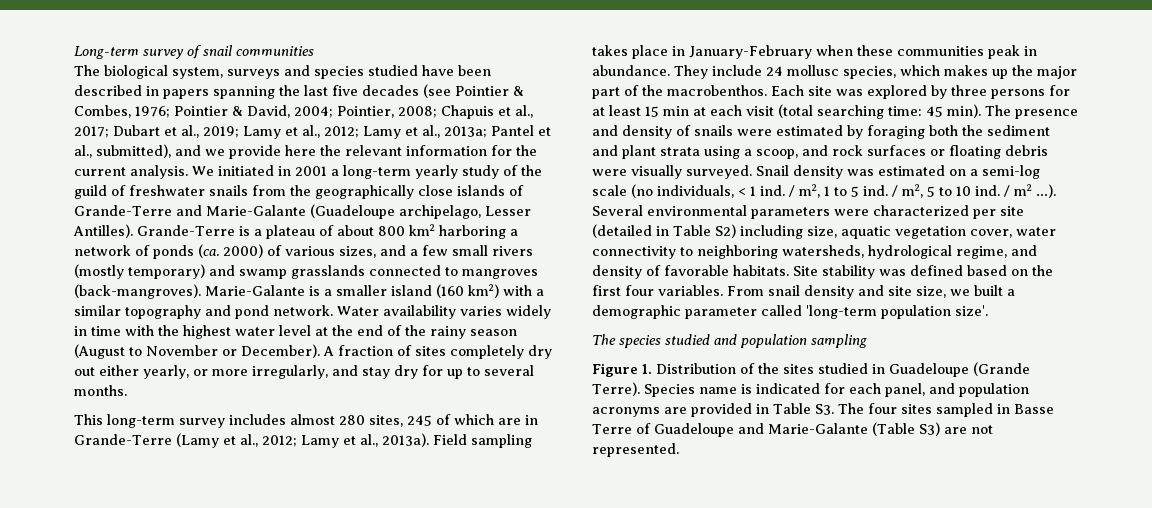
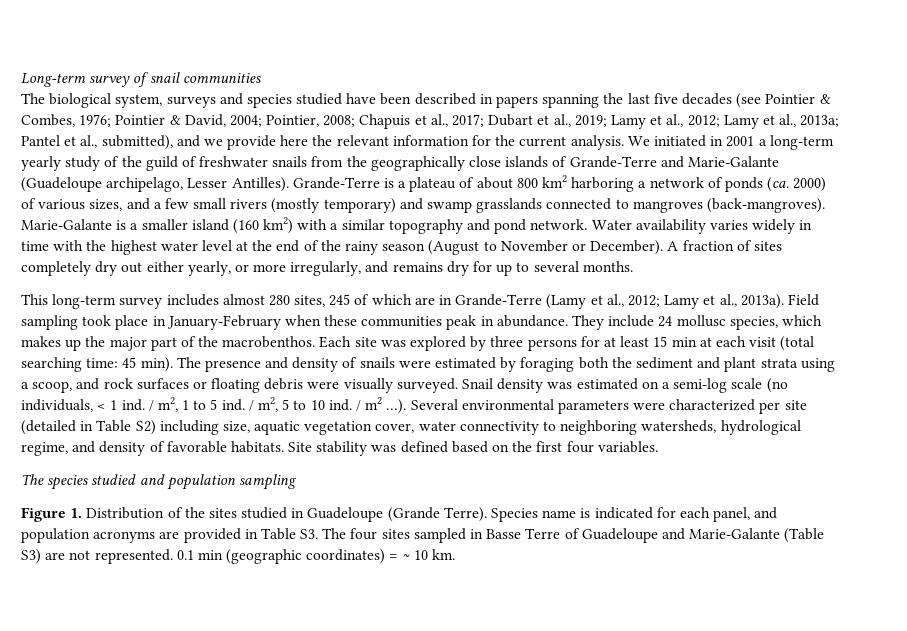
- A fraction of sites completely dry out either yearly, or more irregularly, and stay dry for up to several months.
+ A fraction of sites completely dry out either yearly, or more irregularly, and remains dry for up to several months.
- Field sampling takes place in January-February when these communities peak in abundance.
+ Field sampling took place in January-February when these communities peak in abundance.
- From snail density and site size, we built a demographic parameter called 'long-term population size'.
+ 0.1 min (geographic coordinates) = ~ 10 km.

